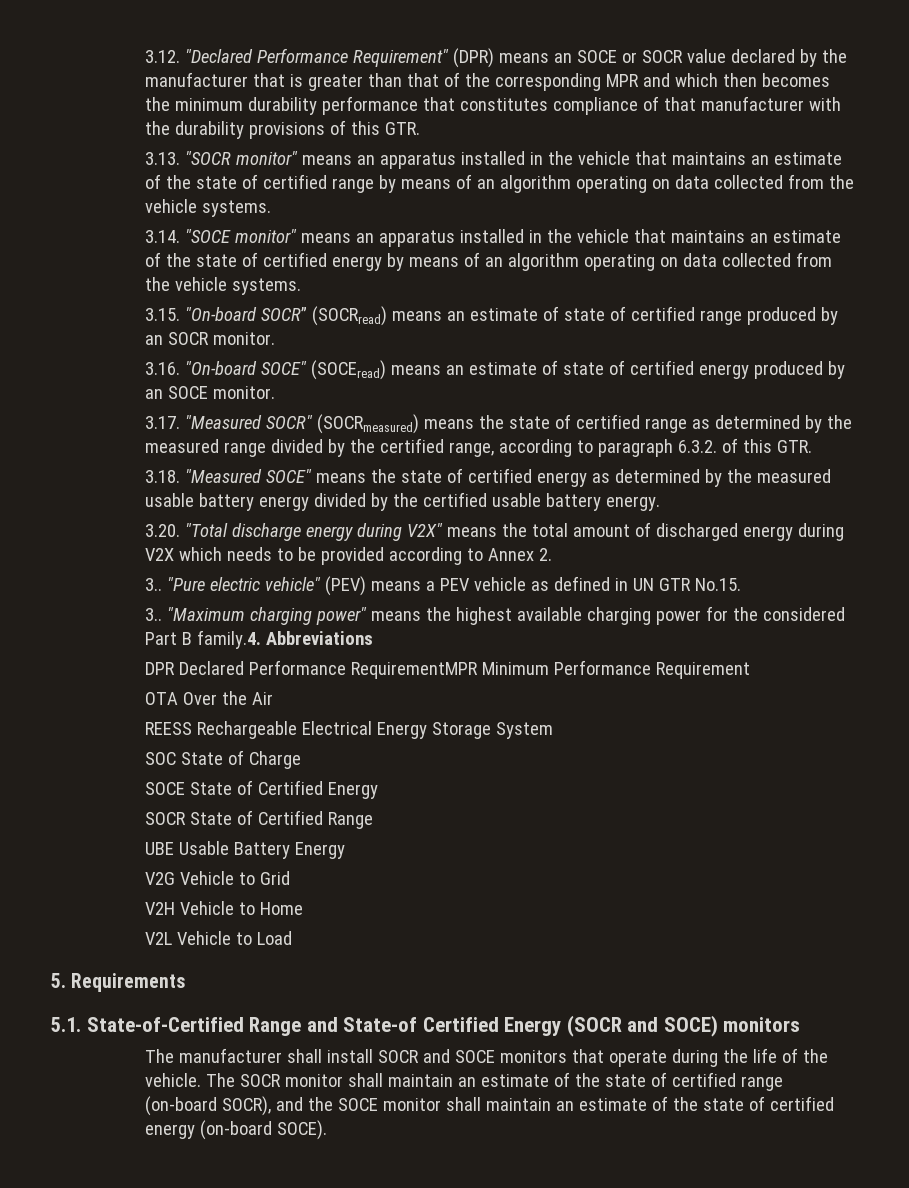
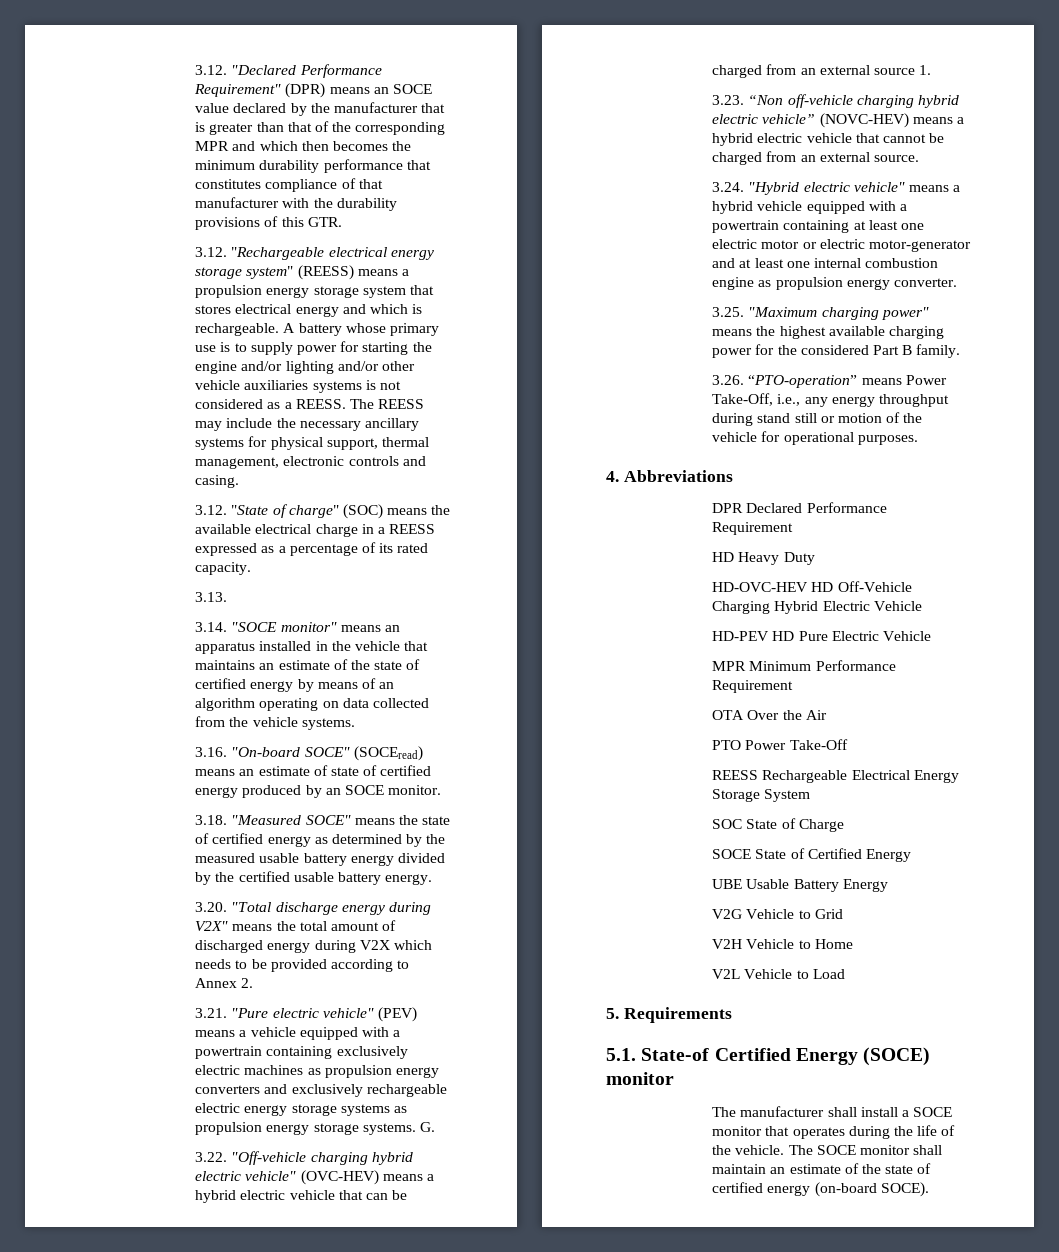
- 3.12. "Declared Performance Requirement" (DPR) means an SOCE or SOCR value declared by the manufacturer that is greater than that of the corresponding MPR and which then becomes the minimum durability performance that constitutes compliance of that manufacturer with the durability provisions of this GTR.
+ 3.12. "Declared Performance Requirement" (DPR) means an SOCE value declared by the manufacturer that is greater than that of the corresponding MPR and which then becomes the minimum durability performance that constitutes compliance of that manufacturer with the durability provisions of this GTR.
- 3.13. "SOCR monitor" means an apparatus installed in the vehicle that maintains an estimate of the state of certified range by means of an algorithm operating on data collected from the vehicle systems.
+ 3.12. "Rechargeable electrical energy storage system" (REESS) means a propulsion energy storage system that stores electrical energy and which is rechargeable. A battery whose primary use is to supply power for starting the engine and/or lighting and/or other vehicle auxiliaries systems is not considered as a REESS. The REESS may include the necessary ancillary systems for physical support, thermal management, electronic controls and casing.
+ 3.12. "State of charge" (SOC) means the available electrical charge in a REESS expressed as a percentage of its rated capacity.
+ 3.13.
- 3.15. "On-board SOCR” (SOCRread) means an estimate of state of certified range produced by an SOCR monitor.
- 3.17. "Measured SOCR" (SOCRmeasured) means the state of certified range as determined by the measured range divided by the certified range, according to paragraph 6.3.2. of this GTR.
- 3.. "Pure electric vehicle" (PEV) means a PEV vehicle as defined in UN GTR No.15.
- 3.. "Maximum charging power" means the highest available charging power for the considered Part B family.4. Abbreviations
- DPR Declared Performance RequirementMPR Minimum Performance Requirement
+ 3.21. "Pure electric vehicle" (PEV) means a vehicle equipped with a powertrain containing exclusively electric machines as propulsion energy converters and exclusively rechargeable electric energy storage systems as propulsion energy storage systems. G.
+ 3.22. "Off-vehicle charging hybrid electric vehicle" (OVC-HEV) means a hybrid electric vehicle that can be charged from an external source 1.
+ 3.23. “Non off-vehicle charging hybrid electric vehicle” (NOVC-HEV) means a hybrid electric vehicle that cannot be charged from an external source.
+ 3.24. "Hybrid electric vehicle" means a hybrid vehicle equipped with a powertrain containing at least one electric motor or electric motor-generator and at least one internal combustion engine as propulsion energy converter.
+ 3.25. "Maximum charging power" means the highest available charging power for the considered Part B family.
+ 3.26. “PTO-operation” means Power Take-Off, i.e., any energy throughput during stand still or motion of the vehicle for operational purposes.
+ 4. Abbreviations
+ DPR Declared Performance Requirement
+ HD Heavy Duty
+ HD-OVC-HEV HD Off-Vehicle Charging Hybrid Electric Vehicle
+ HD-PEV HD Pure Electric Vehicle
+ MPR Minimum Performance Requirement
+ PTO Power Take-Off
- SOCR State of Certified Range
- 5.1. State-of-Certified Range and State-of Certified Energy (SOCR and SOCE) monitors
- The manufacturer shall install SOCR and SOCE monitors that operate during the life of the vehicle.
+ 5.1. State-of Certified Energy (SOCE) monitor
+ The manufacturer shall install a SOCE monitor that operates during the life of the vehicle.
- The SOCR monitor shall maintain an estimate of the state of certified range (on-board SOCR), and the SOCE monitor shall maintain an estimate of the state of certified energy (on-board SOCE).
+ The SOCE monitor shall maintain an estimate of the state of certified energy (on-board SOCE).

